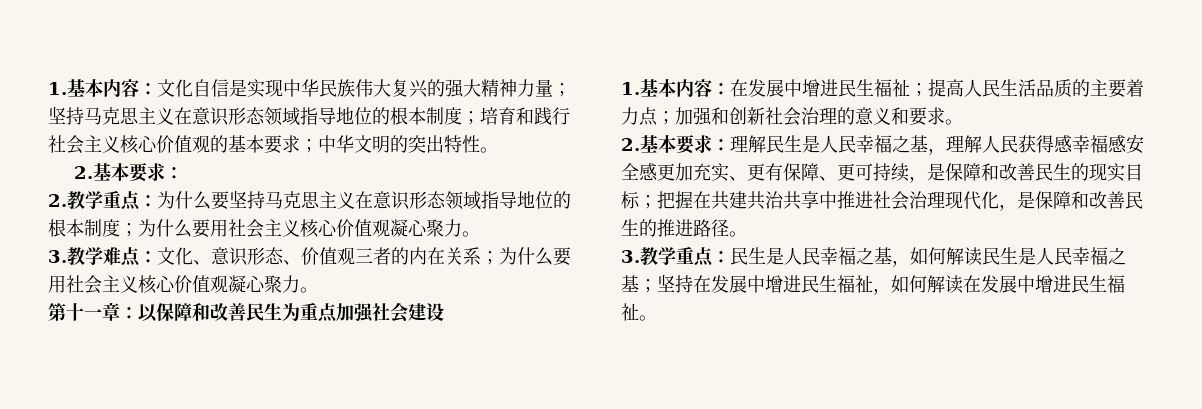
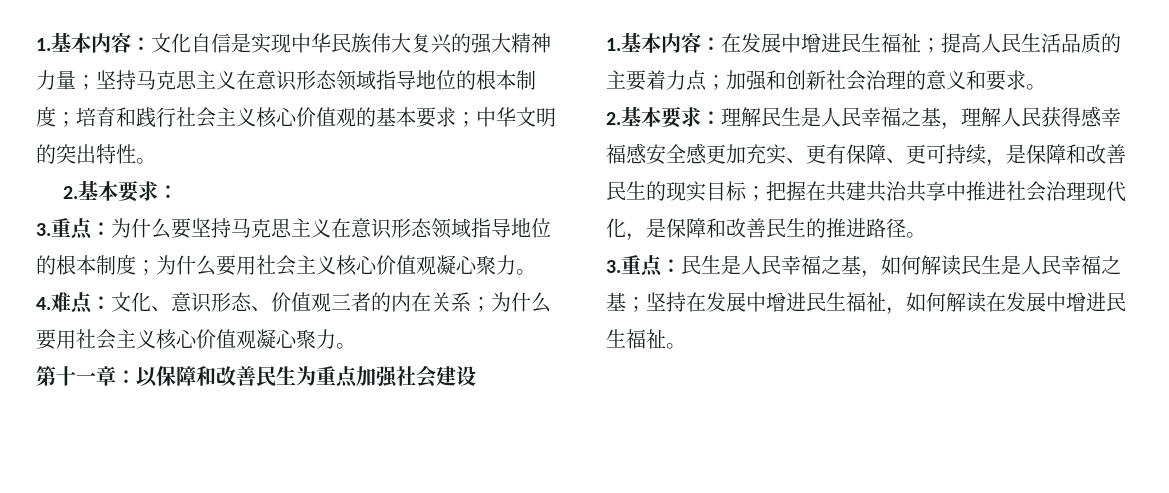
- 2.教学重点：为什么要坚持马克思主义在意识形态领域指导地位的根本制度；为什么要用社会主义核心价值观凝心聚力。
+ 3.重点：为什么要坚持马克思主义在意识形态领域指导地位的根本制度；为什么要用社会主义核心价值观凝心聚力。
- 3.教学难点：文化、意识形态、价值观三者的内在关系；为什么要用社会主义核心价值观凝心聚力。
+ 4.难点：文化、意识形态、价值观三者的内在关系；为什么要用社会主义核心价值观凝心聚力。
- 3.教学重点：民生是人民幸福之基，如何解读民生是人民幸福之基；坚持在发展中增进民生福祉，如何解读在发展中增进民生福祉。
+ 3.重点：民生是人民幸福之基，如何解读民生是人民幸福之基；坚持在发展中增进民生福祉，如何解读在发展中增进民生福祉。

